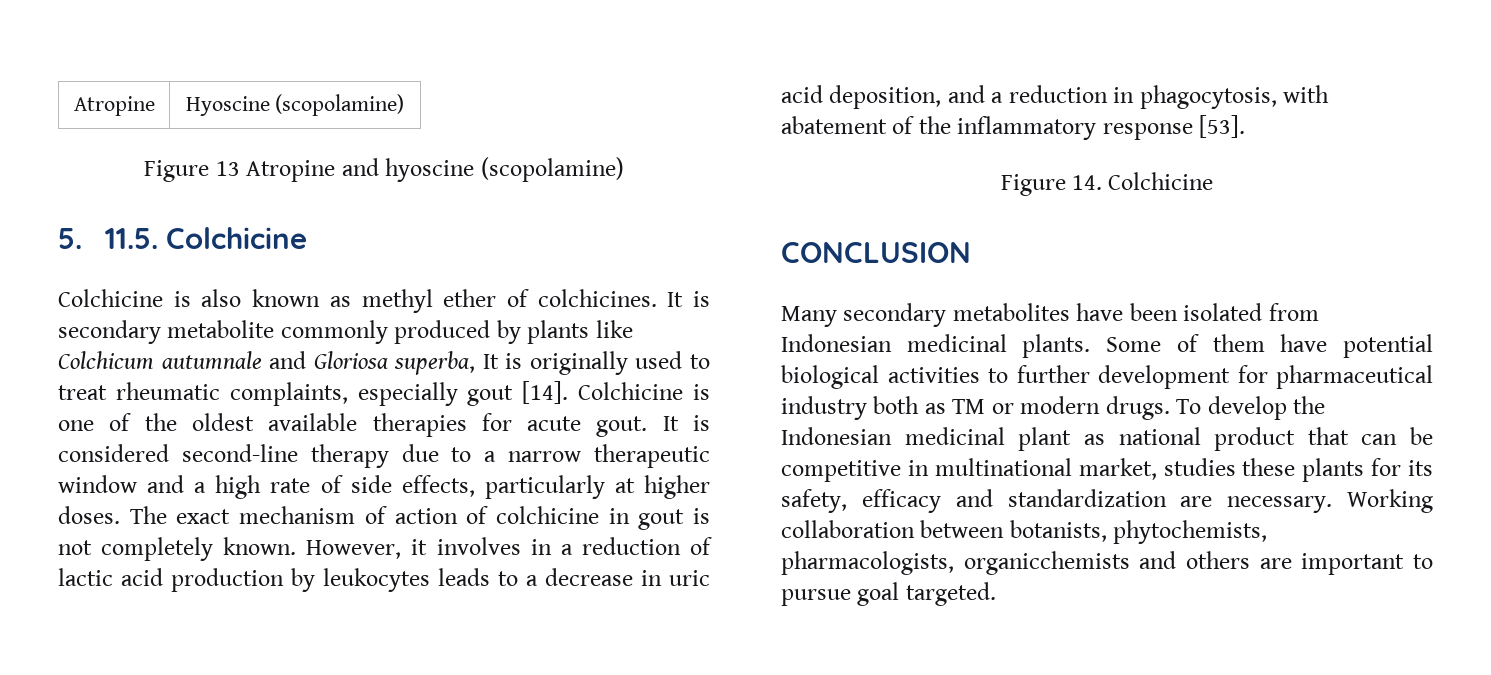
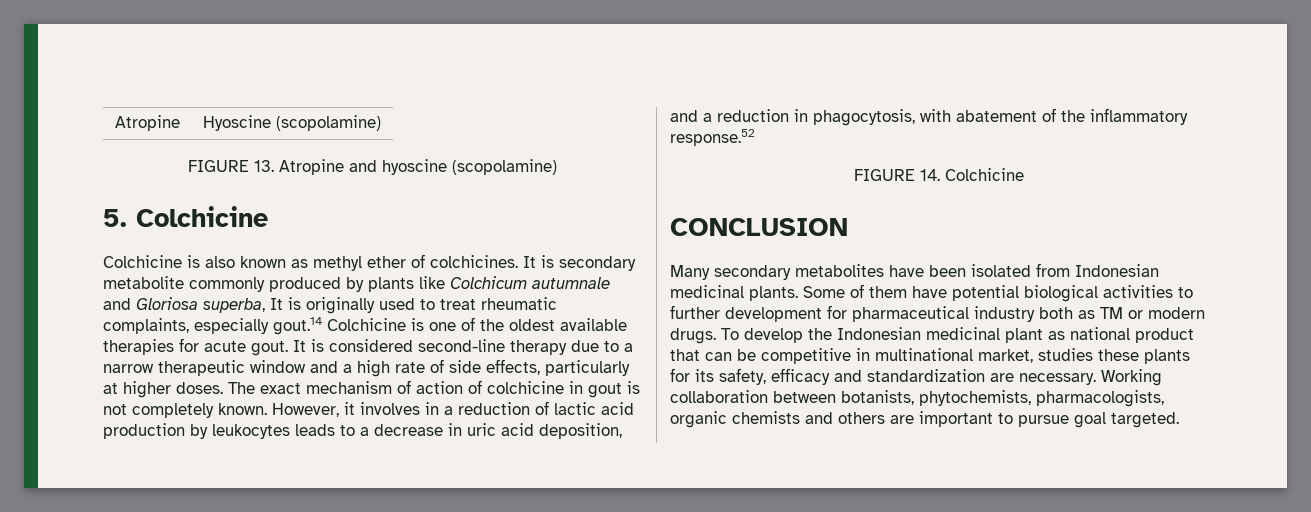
- Figure 13 Atropine and hyoscine (scopolamine)
+ FIGURE 13. Atropine and hyoscine (scopolamine)
- 5. 11.5. Colchicine
+ 5. Colchicine
- It is secondary metabolite commonly produced by plants like Colchicum autumnale and Gloriosa superba, It is originally used to treat rheumatic complaints, especially gout [14]. Colchicine is one of the oldest available therapies for acute gout.
+ It is secondary metabolite commonly produced by plants like Colchicum autumnale and Gloriosa superba, It is originally used to treat rheumatic complaints, especially gout.14 Colchicine is one of the oldest available therapies for acute gout.
- However, it involves in a reduction of lactic acid production by leukocytes leads to a decrease in uric acid deposition, and a reduction in phagocytosis, with abatement of the inflammatory response [53].
- Figure 14. Colchicine
+ However, it involves in a reduction of lactic acid production by leukocytes leads to a decrease in uric acid deposition, and a reduction in phagocytosis, with abatement of the inflammatory response.52
+ FIGURE 14. Colchicine
- Working collaboration between botanists, phytochemists, pharmacologists, organicchemists and others are important to pursue goal targeted.
+ Working collaboration between botanists, phytochemists, pharmacologists, organic chemists and others are important to pursue goal targeted.

